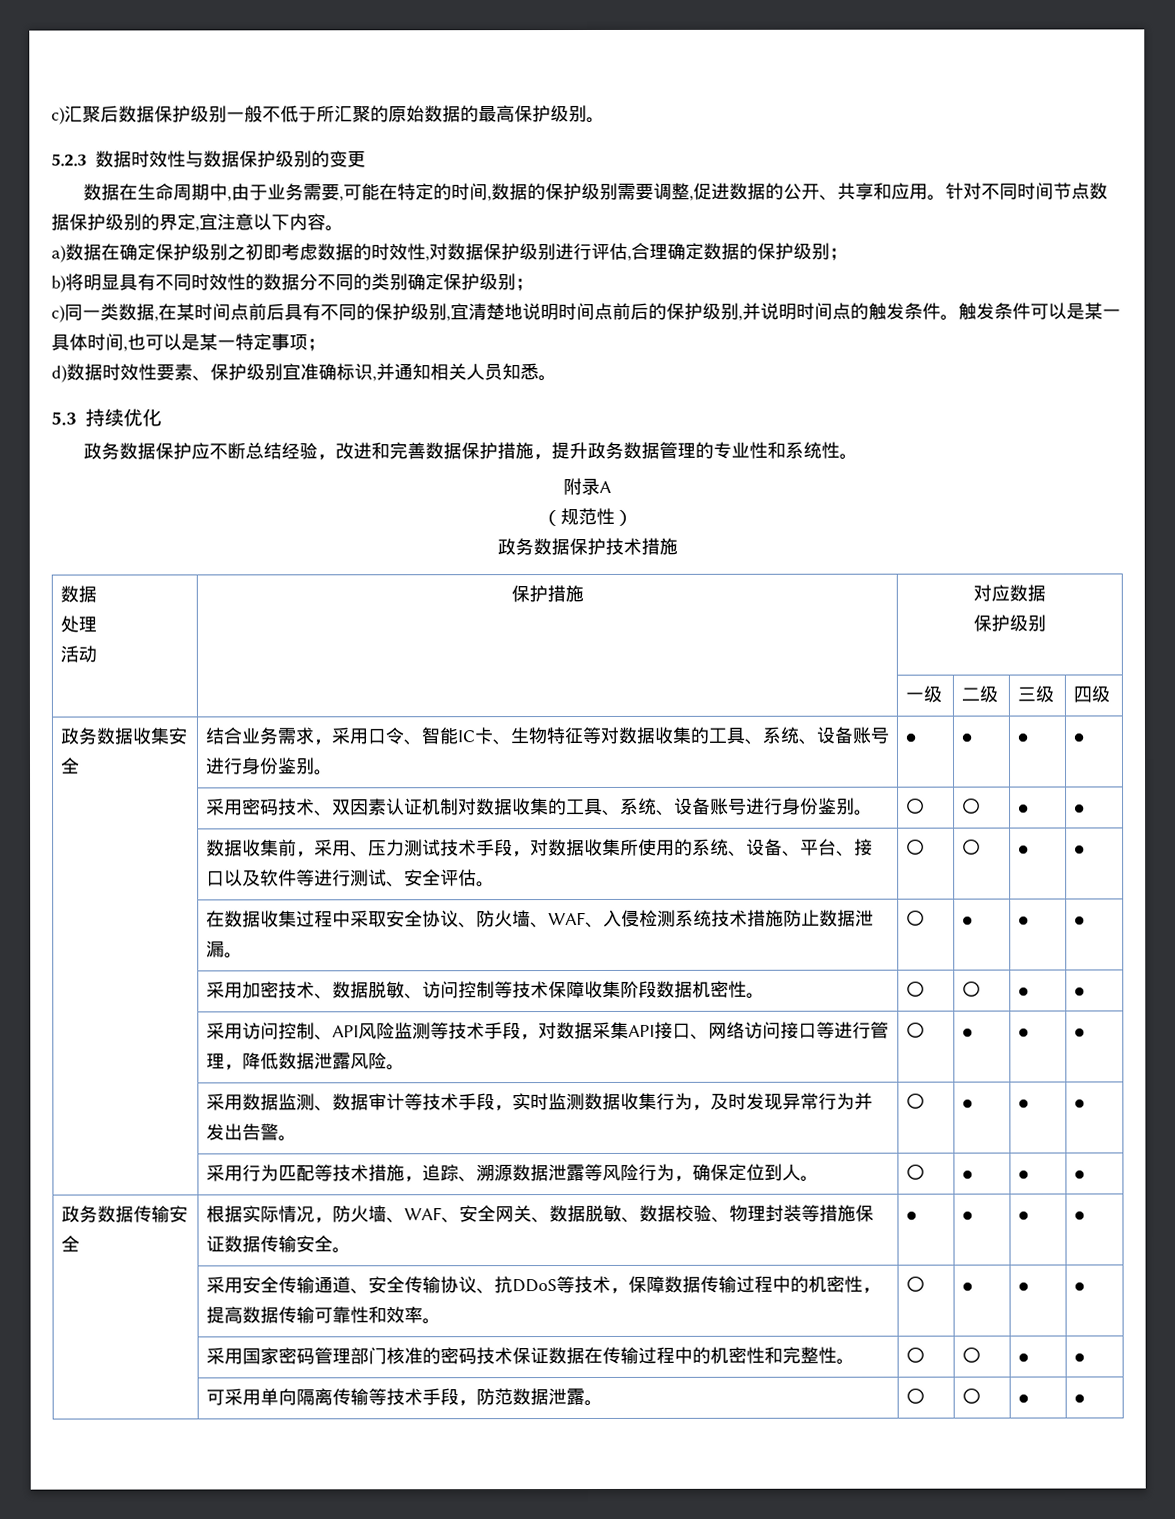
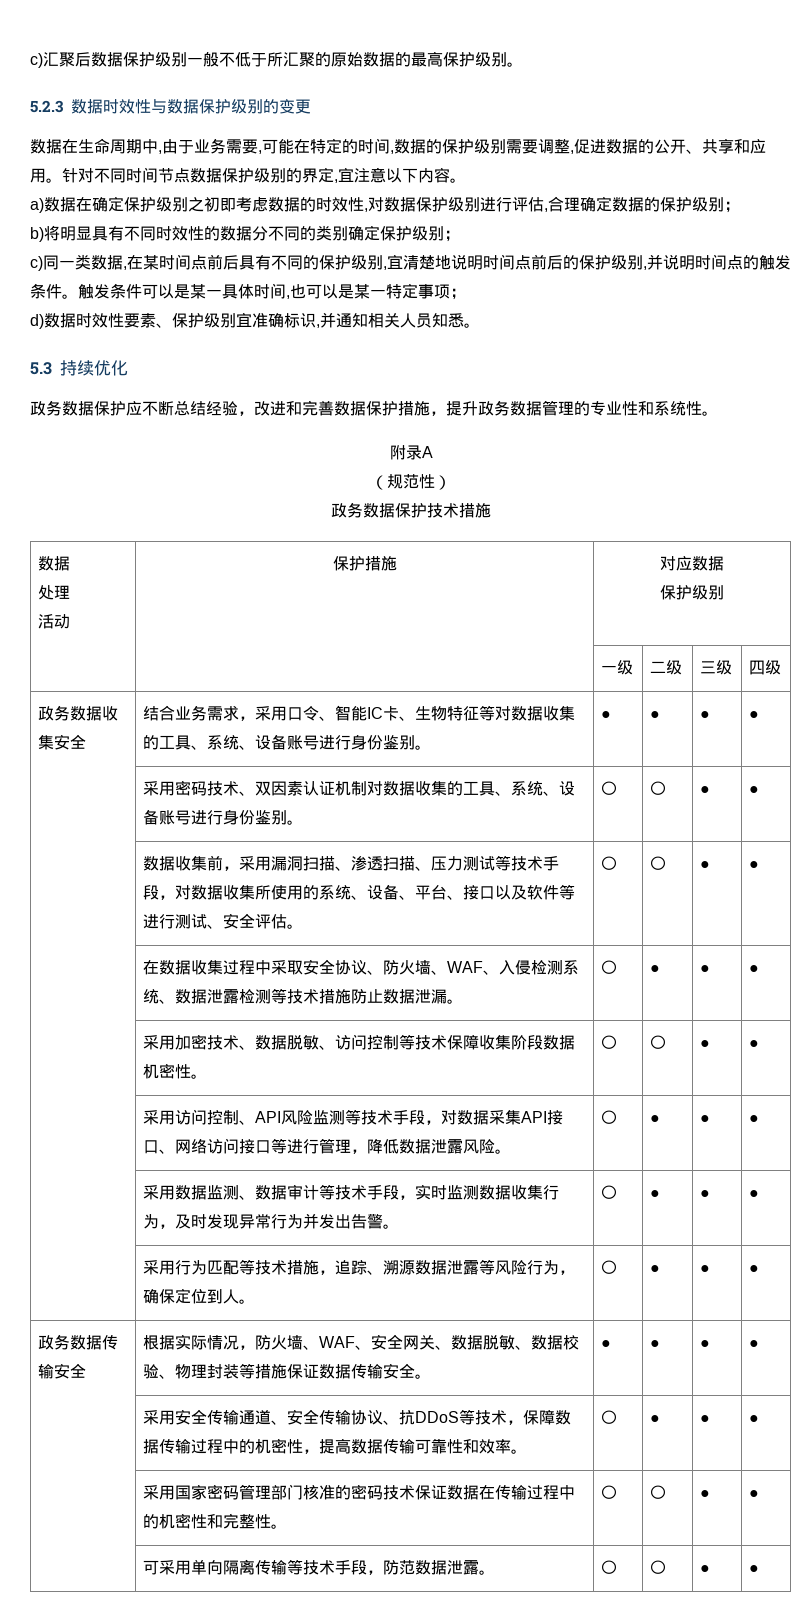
- | 数据收集前，采用、压力测试技术手段，对数据收集所使用的系统、设备、平台、接口以及软件等进行测试、安全评估。 | 〇 | 〇 | ● | ●
+ | 数据收集前，采用漏洞扫描、渗透扫描、压力测试等技术手段，对数据收集所使用的系统、设备、平台、接口以及软件等进行测试、安全评估。 | 〇 | 〇 | ● | ●
- | 在数据收集过程中采取安全协议、防火墙、WAF、入侵检测系统技术措施防止数据泄漏。 | 〇 | ● | ● | ●
+ | 在数据收集过程中采取安全协议、防火墙、WAF、入侵检测系统、数据泄露检测等技术措施防止数据泄漏。 | 〇 | ● | ● | ●

